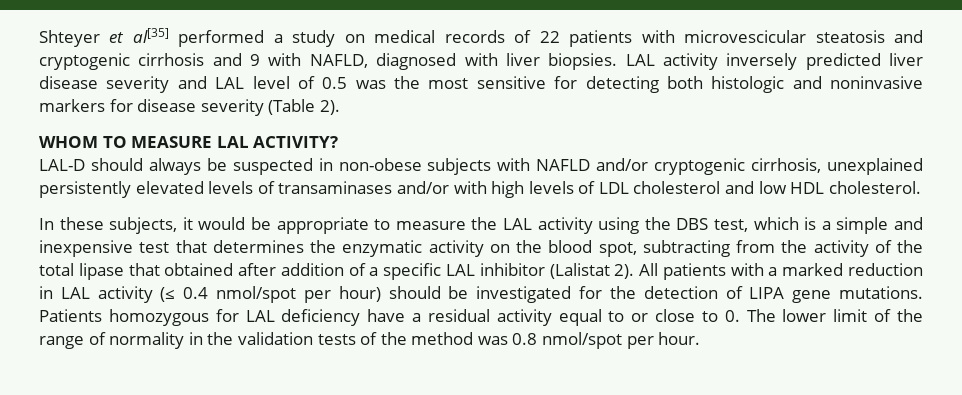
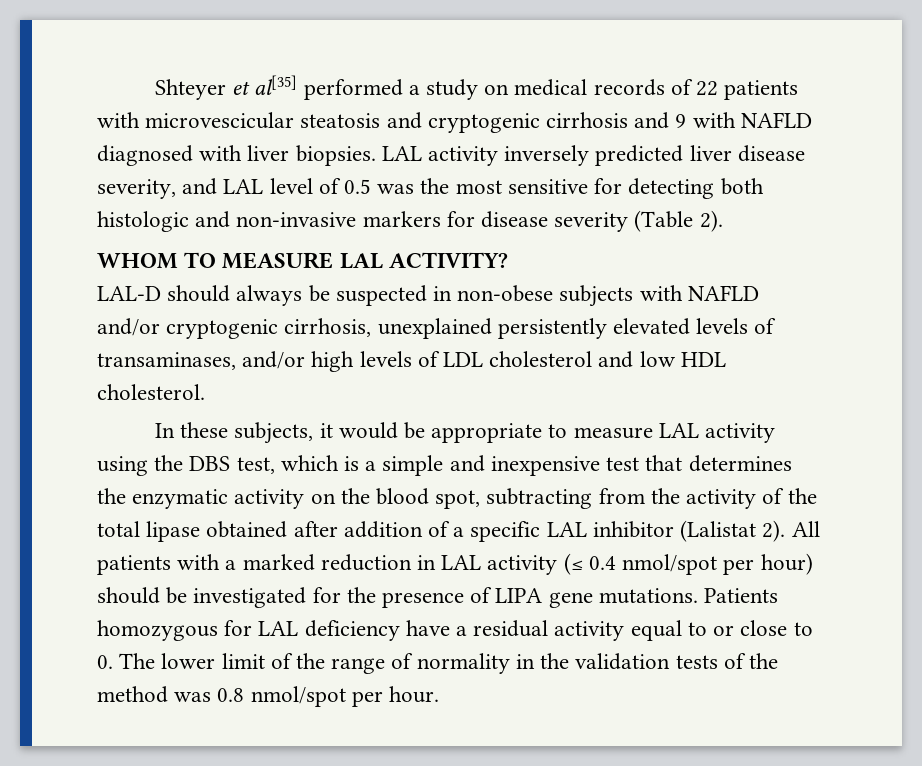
- Shteyer et al[35] performed a study on medical records of 22 patients with microvescicular steatosis and cryptogenic cirrhosis and 9 with NAFLD, diagnosed with liver biopsies.
+ Shteyer et al[35] performed a study on medical records of 22 patients with microvescicular steatosis and cryptogenic cirrhosis and 9 with NAFLD diagnosed with liver biopsies.
- LAL activity inversely predicted liver disease severity and LAL level of 0.5 was the most sensitive for detecting both histologic and noninvasive markers for disease severity (Table 2).
+ LAL activity inversely predicted liver disease severity, and LAL level of 0.5 was the most sensitive for detecting both histologic and non-invasive markers for disease severity (Table 2).
- LAL-D should always be suspected in non-obese subjects with NAFLD and/or cryptogenic cirrhosis, unexplained persistently elevated levels of transaminases and/or with high levels of LDL cholesterol and low HDL cholesterol.
+ LAL-D should always be suspected in non-obese subjects with NAFLD and/or cryptogenic cirrhosis, unexplained persistently elevated levels of transaminases, and/or high levels of LDL cholesterol and low HDL cholesterol.
- In these subjects, it would be appropriate to measure the LAL activity using the DBS test, which is a simple and inexpensive test that determines the enzymatic activity on the blood spot, subtracting from the activity of the total lipase that obtained after addition of a specific LAL inhibitor (Lalistat 2).
+ In these subjects, it would be appropriate to measure LAL activity using the DBS test, which is a simple and inexpensive test that determines the enzymatic activity on the blood spot, subtracting from the activity of the total lipase obtained after addition of a specific LAL inhibitor (Lalistat 2).
- All patients with a marked reduction in LAL activity (≤ 0.4 nmol/spot per hour) should be investigated for the detection of LIPA gene mutations.
+ All patients with a marked reduction in LAL activity (≤ 0.4 nmol/spot per hour) should be investigated for the presence of LIPA gene mutations.

